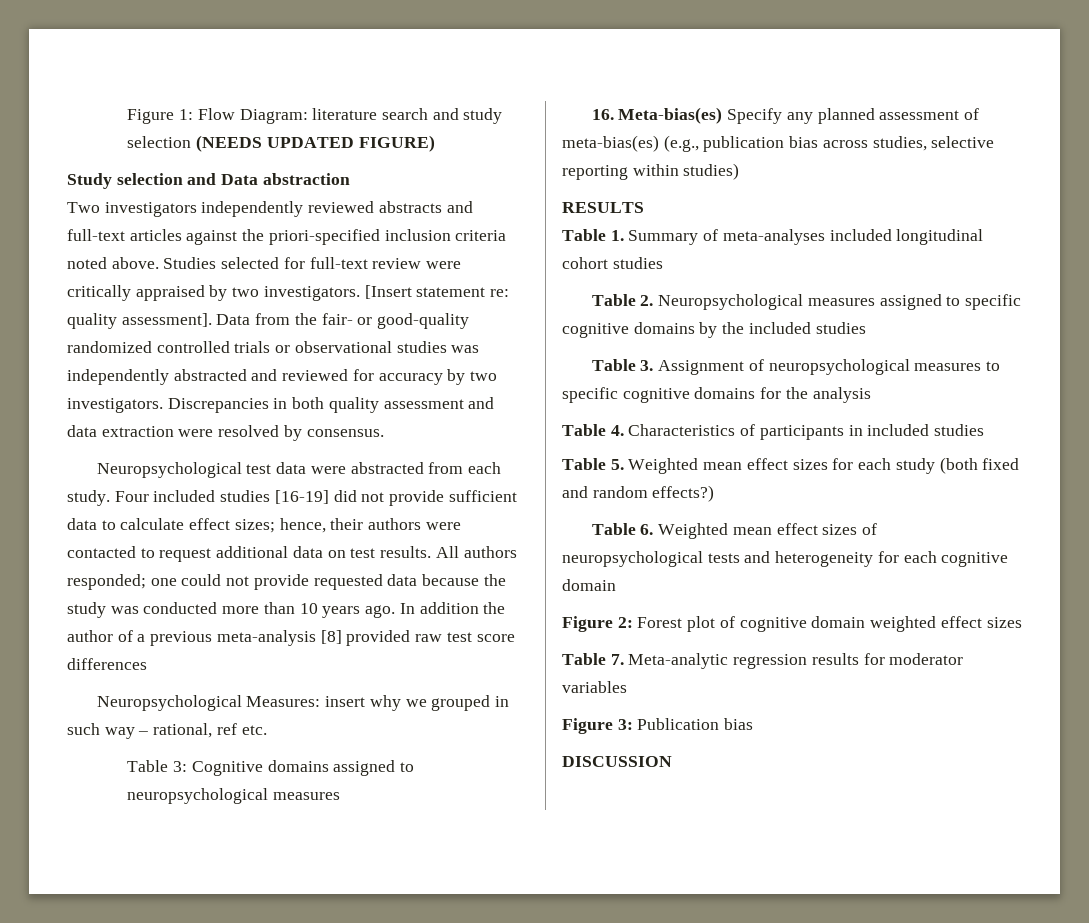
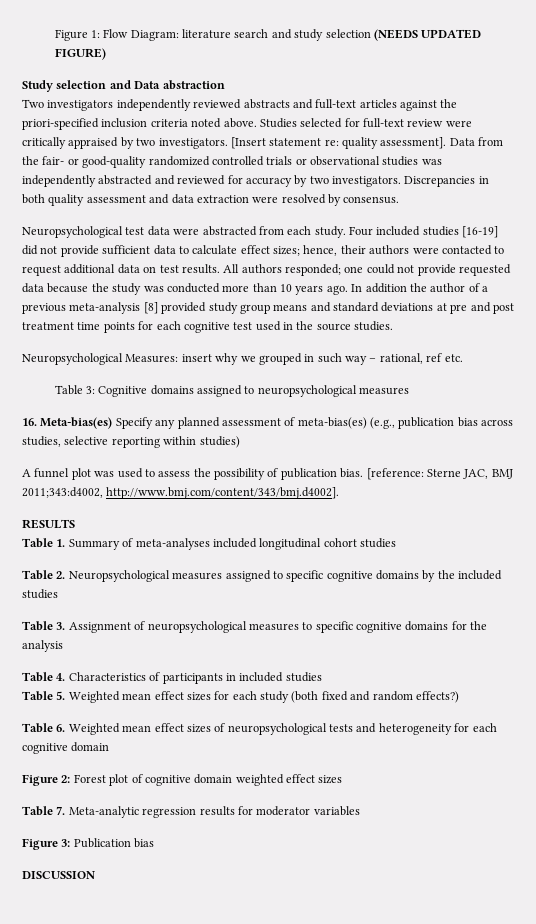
- In addition the author of a previous meta-analysis [8] provided raw test score differences
+ In addition the author of a previous meta-analysis [8] provided study group means and standard deviations at pre and post treatment time points for each cognitive test used in the source studies.
+ A funnel plot was used to assess the possibility of publication bias. [reference: Sterne JAC, BMJ 2011;343:d4002, http://www.bmj.com/content/343/bmj.d4002].

